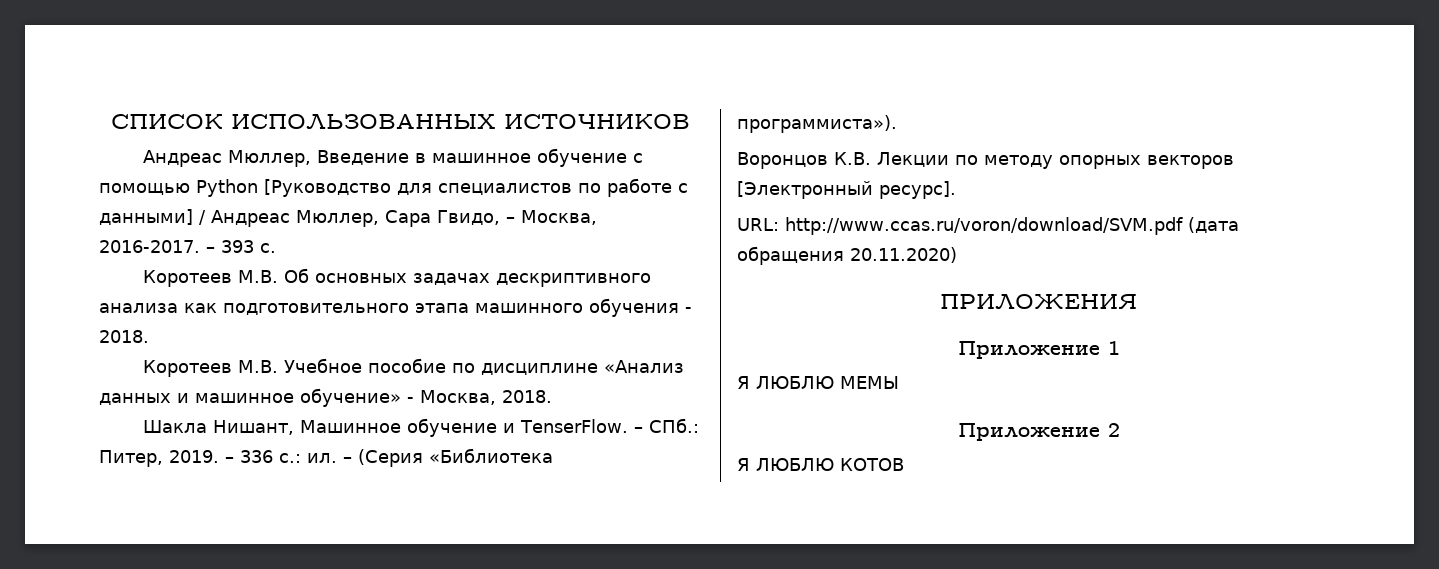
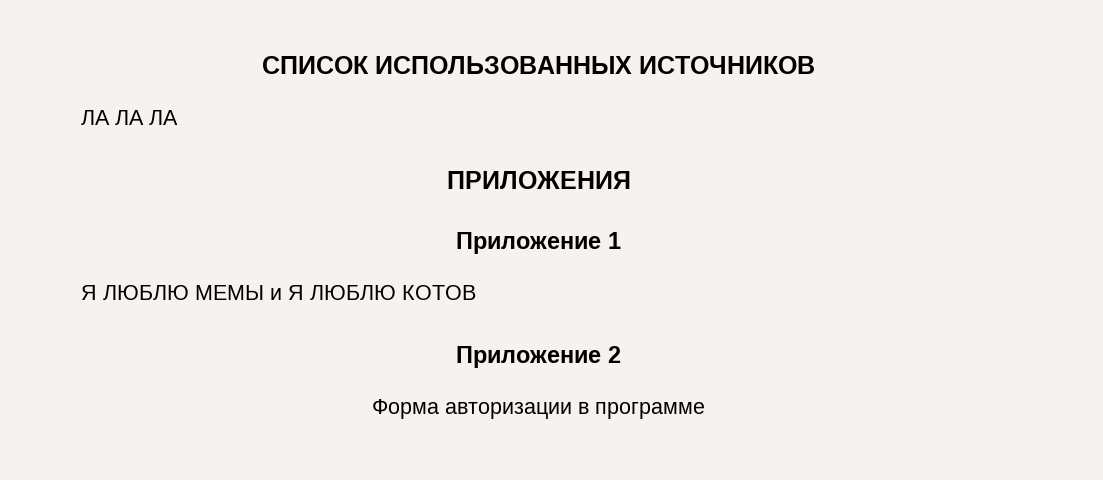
- Андреас Мюллер, Введение в машинное обучение с помощью Python [Руководство для специалистов по работе с данными] / Андреас Мюллер, Сара Гвидо, – Москва, 2016-2017. – 393 c.
- Коротеев М.В. Об основных задачах дескриптивного анализа как подготовительного этапа машинного обучения - 2018.
- Коротеев М.В. Учебное пособие по дисциплине «Анализ данных и машинное обучение» - Москва, 2018.
- Шакла Нишант, Машинное обучение и TenserFlow. – СПб.: Питер, 2019. – 336 с.: ил. – (Серия «Библиотека программиста»).
- Воронцов К.В. Лекции по методу опорных векторов [Электронный ресурс].
- URL: http://www.ccas.ru/voron/download/SVM.pdf (дата обращения 20.11.2020)
+ ЛА ЛА ЛА
- Я ЛЮБЛЮ МЕМЫ
+ Я ЛЮБЛЮ МЕМЫ и Я ЛЮБЛЮ КОТОВ
  Приложение 2
- Я ЛЮБЛЮ КОТОВ
+ Форма авторизации в программе

